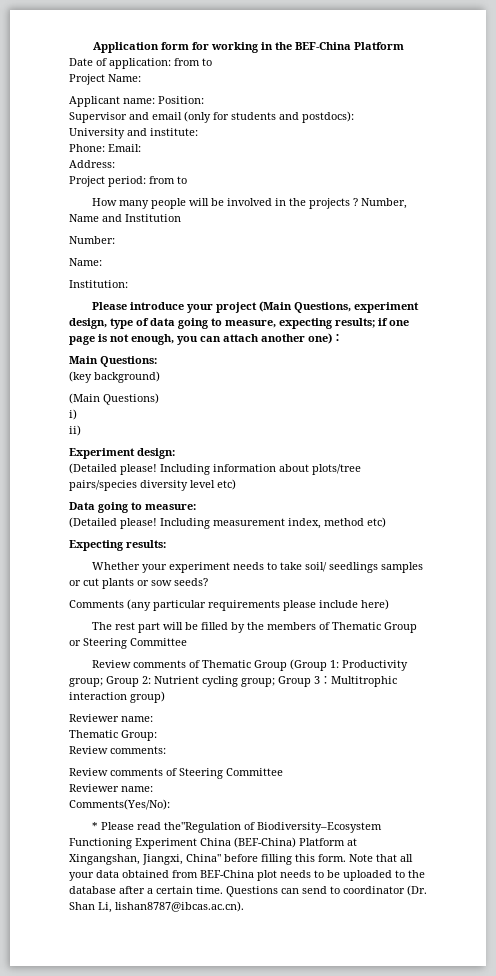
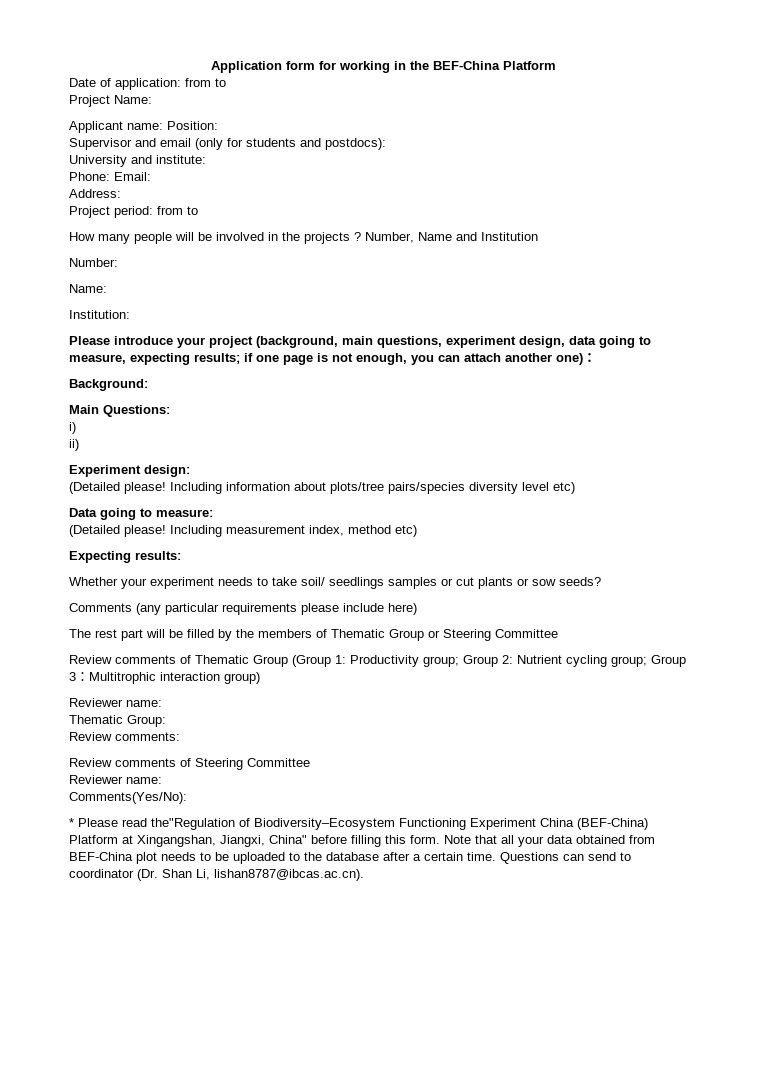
- Please introduce your project (Main Questions, experiment design, type of data going to measure, expecting results; if one page is not enough, you can attach another one)：
+ Please introduce your project (background, main questions, experiment design, data going to measure, expecting results; if one page is not enough, you can attach another one)：
+ Background:
- (key background)
- (Main Questions)

